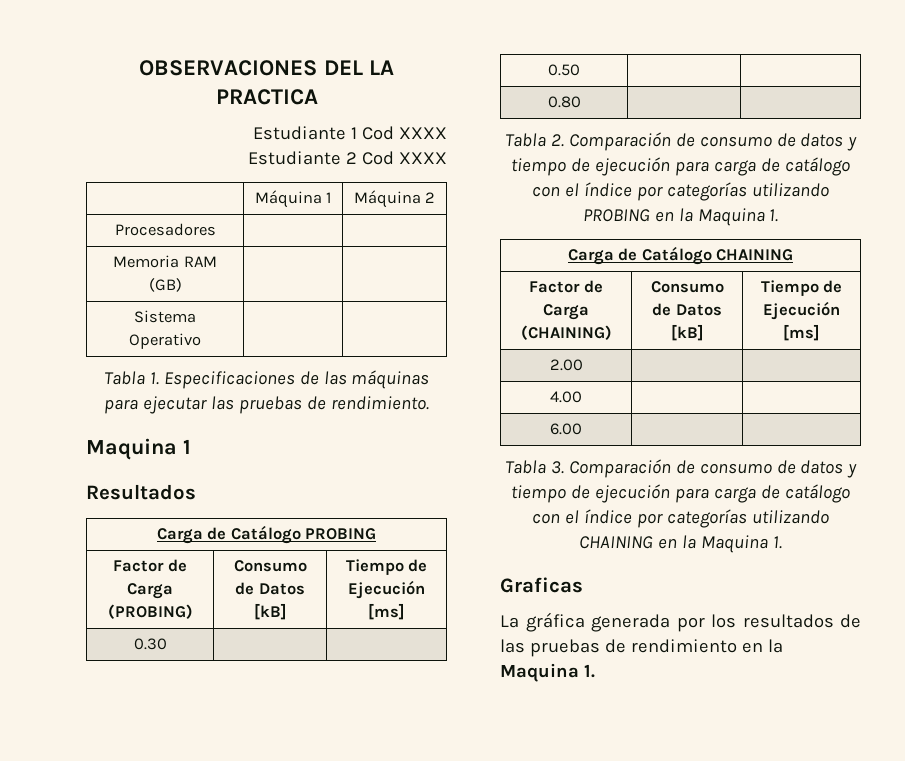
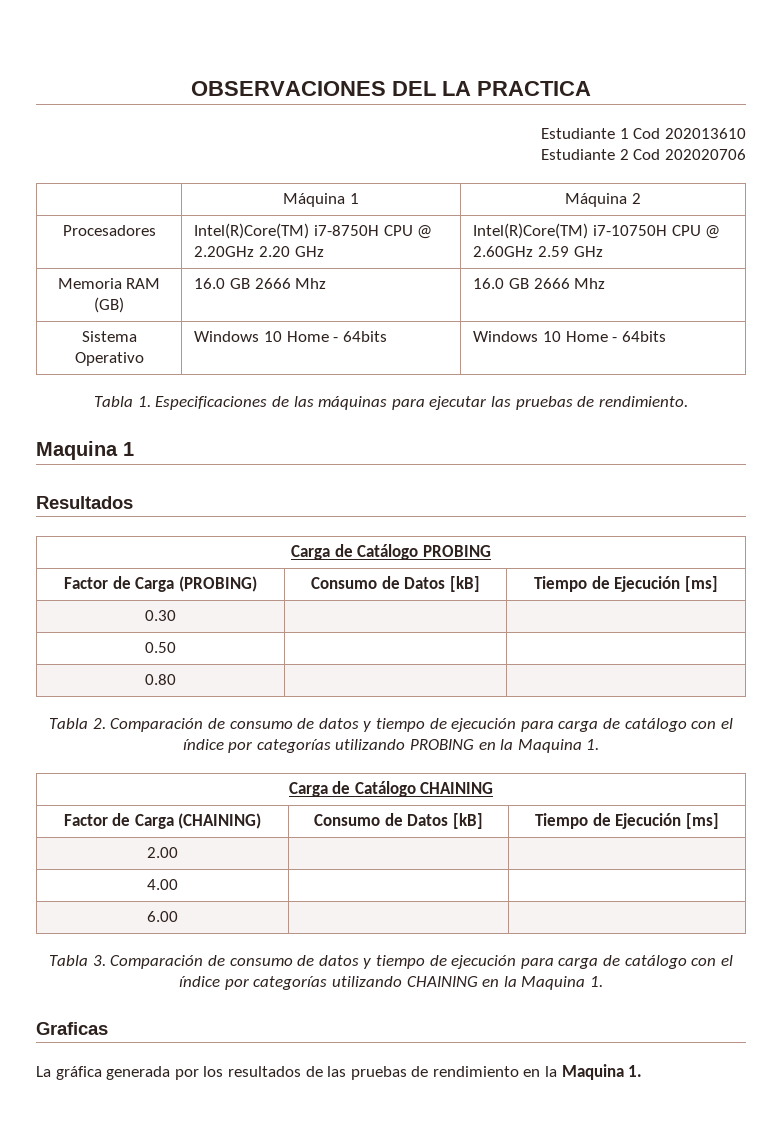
- Estudiante 1 Cod XXXX
+ Estudiante 1 Cod 202013610
- Estudiante 2 Cod XXXX
+ Estudiante 2 Cod 202020706
- Procesadores | |
- Memoria RAM (GB) | |
- Sistema Operativo | |
+ Procesadores | Intel(R)Core(TM) i7-8750H CPU @ 2.20GHz 2.20 GHz | Intel(R)Core(TM) i7-10750H CPU @ 2.60GHz 2.59 GHz
+ Memoria RAM (GB) | 16.0 GB 2666 Mhz | 16.0 GB 2666 Mhz
+ Sistema Operativo | Windows 10 Home - 64bits | Windows 10 Home - 64bits

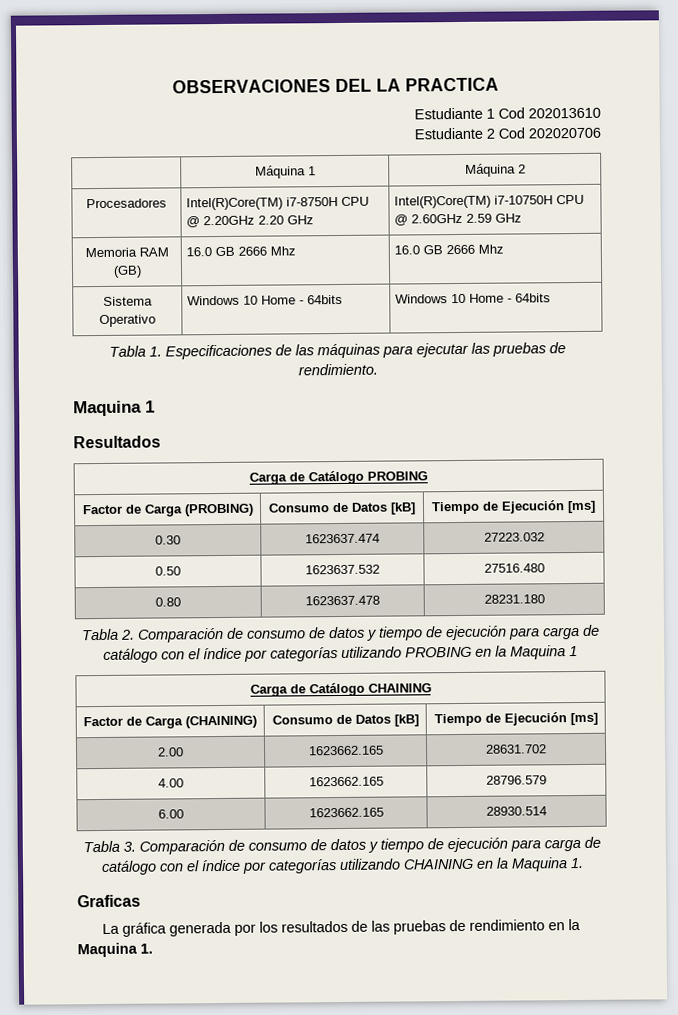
- 0.30 | |
+ 0.30 | 1623637.474 | 27223.032
- 0.50 | |
+ 0.50 | 1623637.532 | 27516.480
- 0.80 | |
+ 0.80 | 1623637.478 | 28231.180
- Tabla 2. Comparación de consumo de datos y tiempo de ejecución para carga de catálogo con el índice por categorías utilizando PROBING en la Maquina 1.
+ Tabla 2. Comparación de consumo de datos y tiempo de ejecución para carga de catálogo con el índice por categorías utilizando PROBING en la Maquina 1
- 2.00 | |
+ 2.00 | 1623662.165 | 28631.702
- 4.00 | |
+ 4.00 | 1623662.165 | 28796.579
- 6.00 | |
+ 6.00 | 1623662.165 | 28930.514

